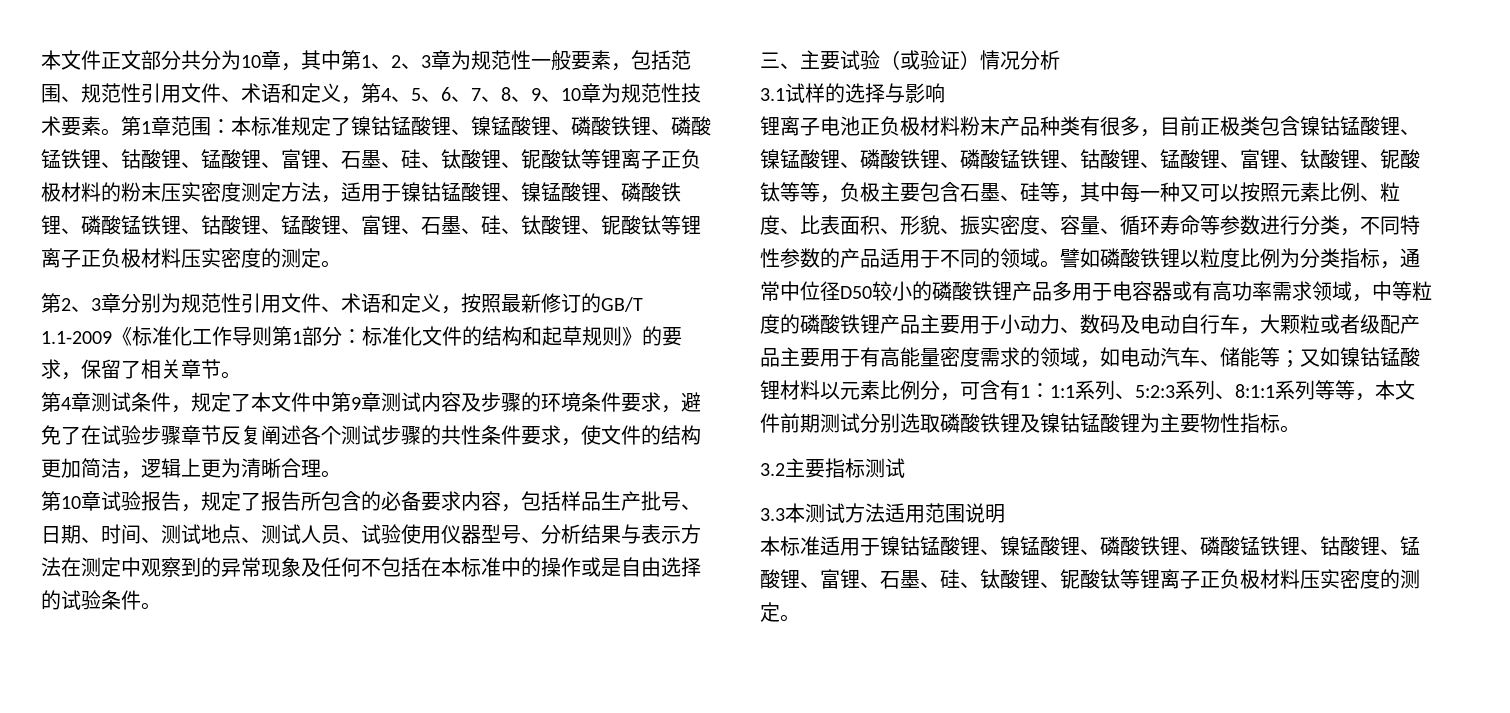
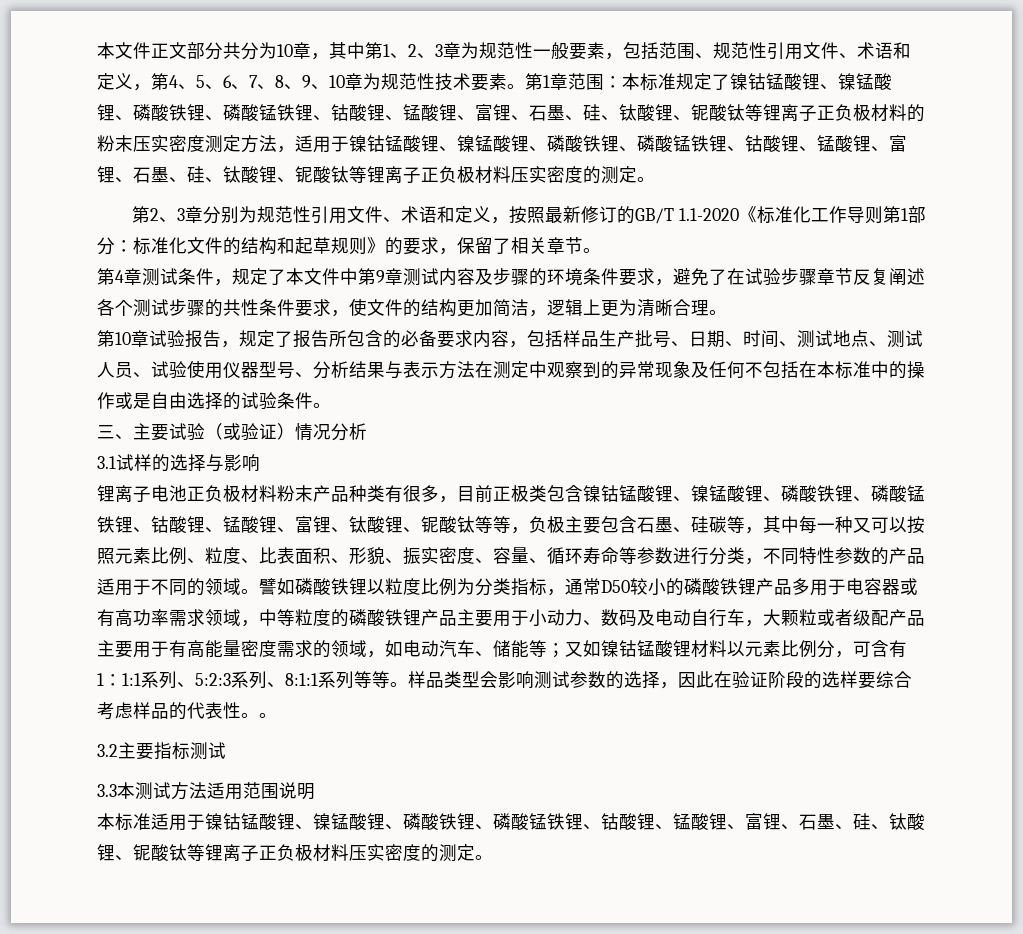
- 第2、3章分别为规范性引用文件、术语和定义，按照最新修订的GB/T 1.1-2009《标准化工作导则第1部分：标准化文件的结构和起草规则》的要求，保留了相关章节。
+ 第2、3章分别为规范性引用文件、术语和定义，按照最新修订的GB/T 1.1-2020《标准化工作导则第1部分：标准化文件的结构和起草规则》的要求，保留了相关章节。
- 锂离子电池正负极材料粉末产品种类有很多，目前正极类包含镍钴锰酸锂、镍锰酸锂、磷酸铁锂、磷酸锰铁锂、钴酸锂、锰酸锂、富锂、钛酸锂、铌酸钛等等，负极主要包含石墨、硅等，其中每一种又可以按照元素比例、粒度、比表面积、形貌、振实密度、容量、循环寿命等参数进行分类，不同特性参数的产品适用于不同的领域。
+ 锂离子电池正负极材料粉末产品种类有很多，目前正极类包含镍钴锰酸锂、镍锰酸锂、磷酸铁锂、磷酸锰铁锂、钴酸锂、锰酸锂、富锂、钛酸锂、铌酸钛等等，负极主要包含石墨、硅碳等，其中每一种又可以按照元素比例、粒度、比表面积、形貌、振实密度、容量、循环寿命等参数进行分类，不同特性参数的产品适用于不同的领域。
- 譬如磷酸铁锂以粒度比例为分类指标，通常中位径D50较小的磷酸铁锂产品多用于电容器或有高功率需求领域，中等粒度的磷酸铁锂产品主要用于小动力、数码及电动自行车，大颗粒或者级配产品主要用于有高能量密度需求的领域，如电动汽车、储能等；
+ 譬如磷酸铁锂以粒度比例为分类指标，通常D50较小的磷酸铁锂产品多用于电容器或有高功率需求领域，中等粒度的磷酸铁锂产品主要用于小动力、数码及电动自行车，大颗粒或者级配产品主要用于有高能量密度需求的领域，如电动汽车、储能等；
- 1:1系列、5:2:3系列、8:1:1系列等等，本文件前期测试分别选取磷酸铁锂及镍钴锰酸锂为主要物性指标。
+ 1:1系列、5:2:3系列、8:1:1系列等等。样品类型会影响测试参数的选择，因此在验证阶段的选样要综合考虑样品的代表性。。

